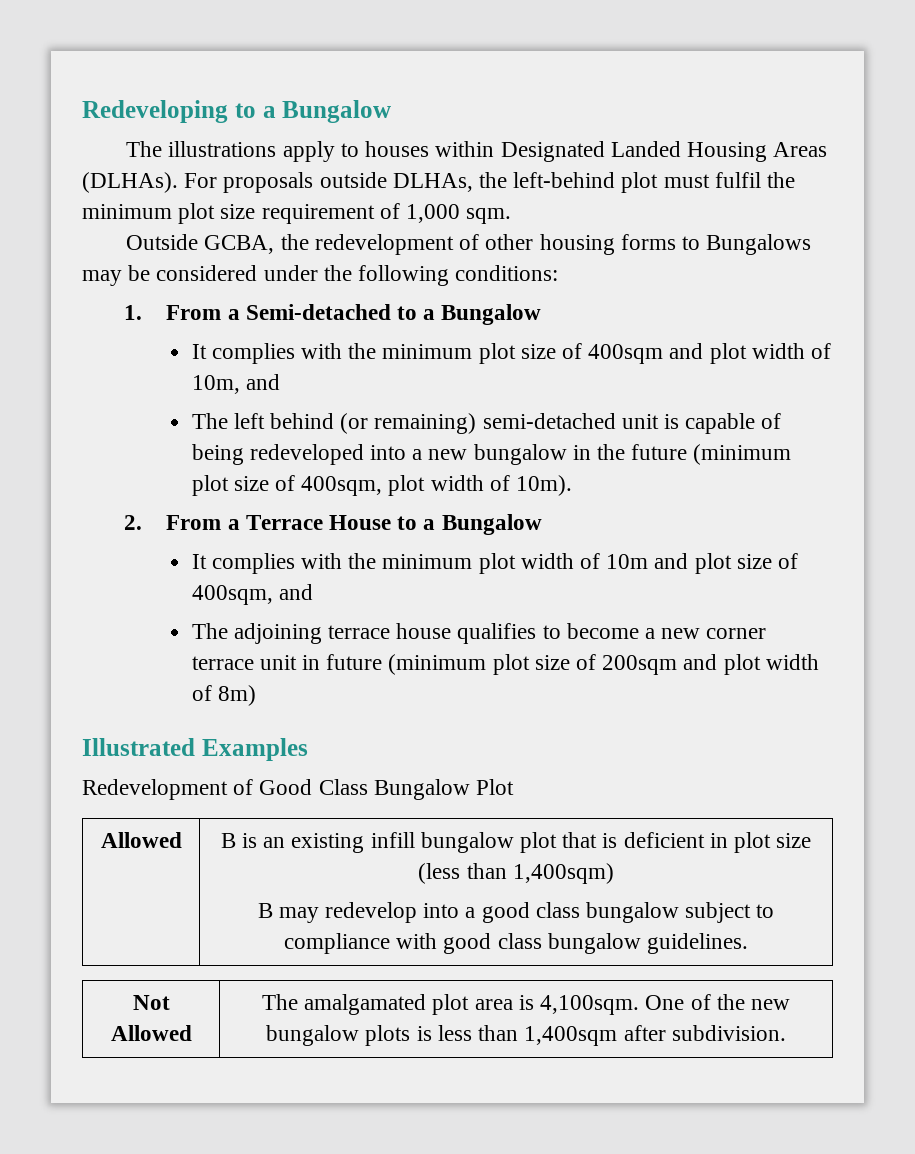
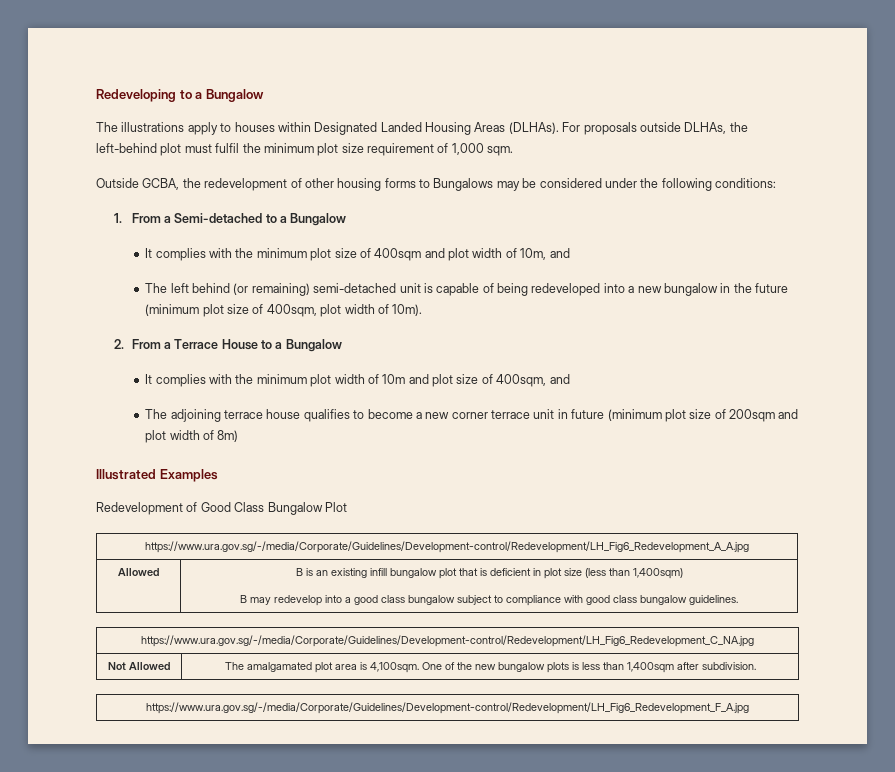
+ https://www.ura.gov.sg/-/media/Corporate/Guidelines/Development-control/Redevelopment/LH_Fig6_Redevelopment_A_A.jpg
+ https://www.ura.gov.sg/-/media/Corporate/Guidelines/Development-control/Redevelopment/LH_Fig6_Redevelopment_C_NA.jpg
+ https://www.ura.gov.sg/-/media/Corporate/Guidelines/Development-control/Redevelopment/LH_Fig6_Redevelopment_F_A.jpg

